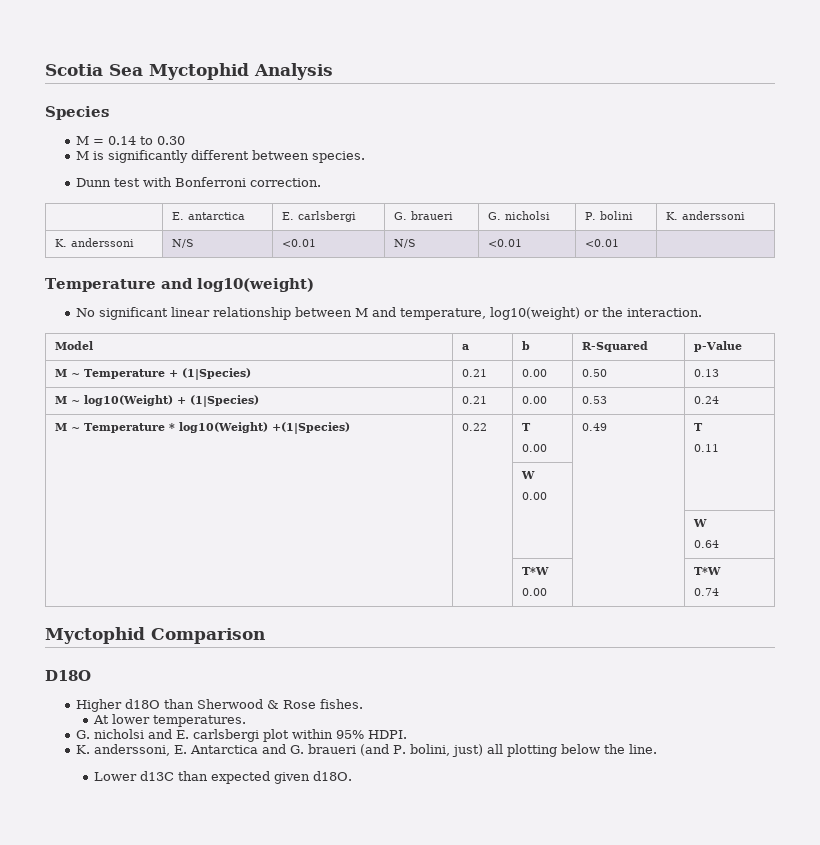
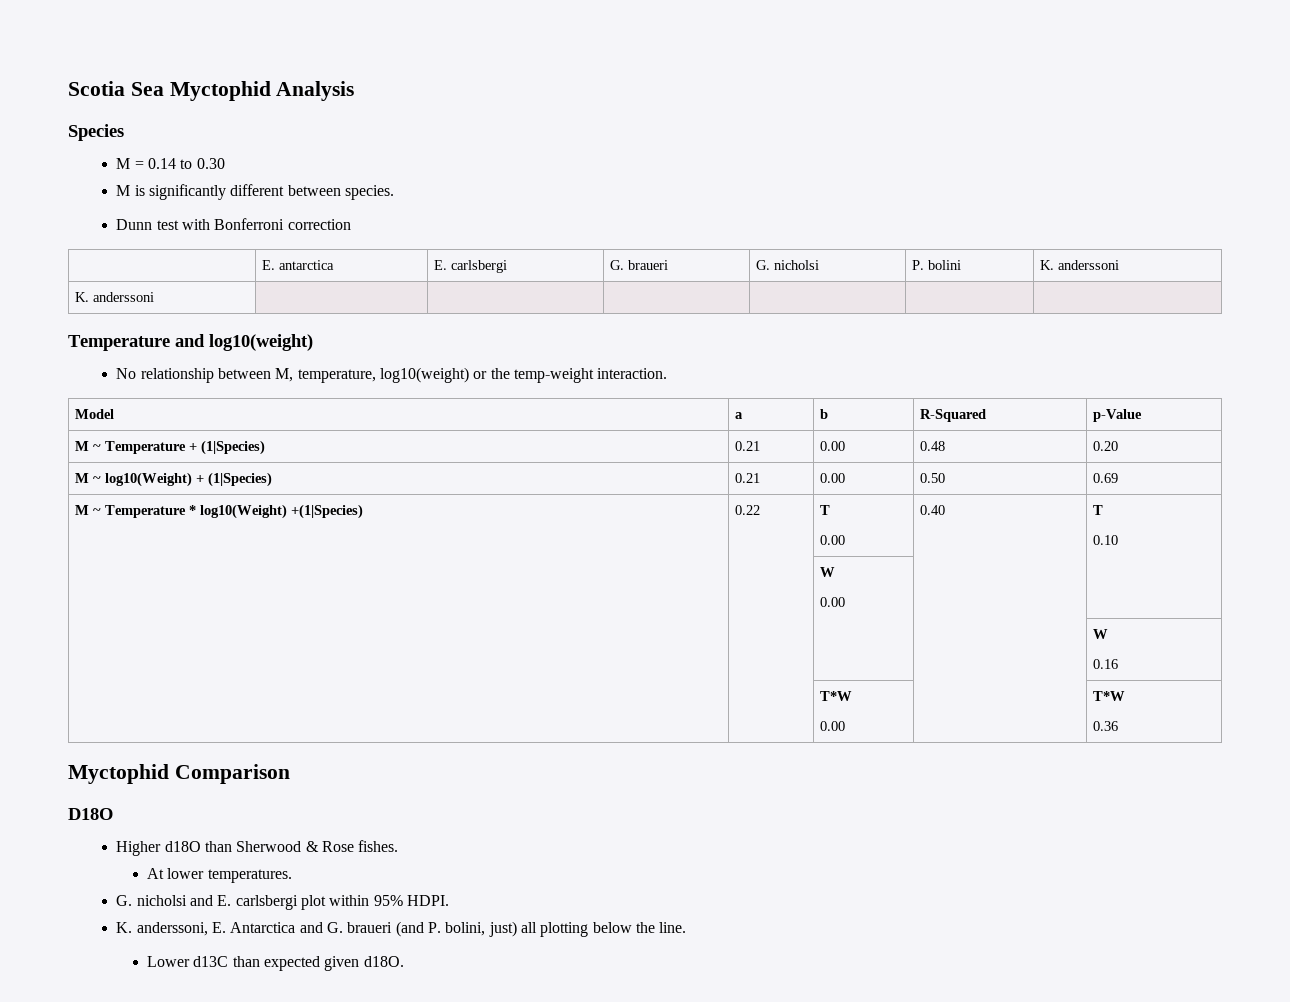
- Dunn test with Bonferroni correction.
+ Dunn test with Bonferroni correction
- K. anderssoni | N/S | <0.01 | N/S | <0.01 | <0.01 |
+ K. anderssoni | | | | | |
- No significant linear relationship between M and temperature, log10(weight) or the interaction.
+ No relationship between M, temperature, log10(weight) or the temp-weight interaction.
- M ~ Temperature + (1|Species) | 0.21 | 0.00 | 0.50 | 0.13
+ M ~ Temperature + (1|Species) | 0.21 | 0.00 | 0.48 | 0.20
- M ~ log10(Weight) + (1|Species) | 0.21 | 0.00 | 0.53 | 0.24
+ M ~ log10(Weight) + (1|Species) | 0.21 | 0.00 | 0.50 | 0.69
  M ~ Temperature * log10(Weight) +(1|Species) | 0.22 | T
- 0.00 | 0.49 | T
- 0.11
+ 0.00 | 0.40 | T
+ 0.10
  | | | | W
- 0.64
+ 0.16
  | | T*W
  0.00 | | T*W
- 0.74
+ 0.36

